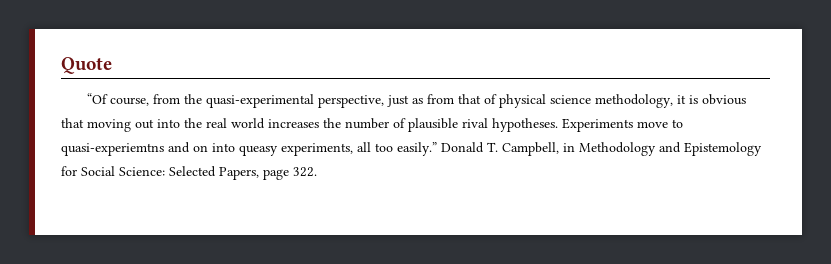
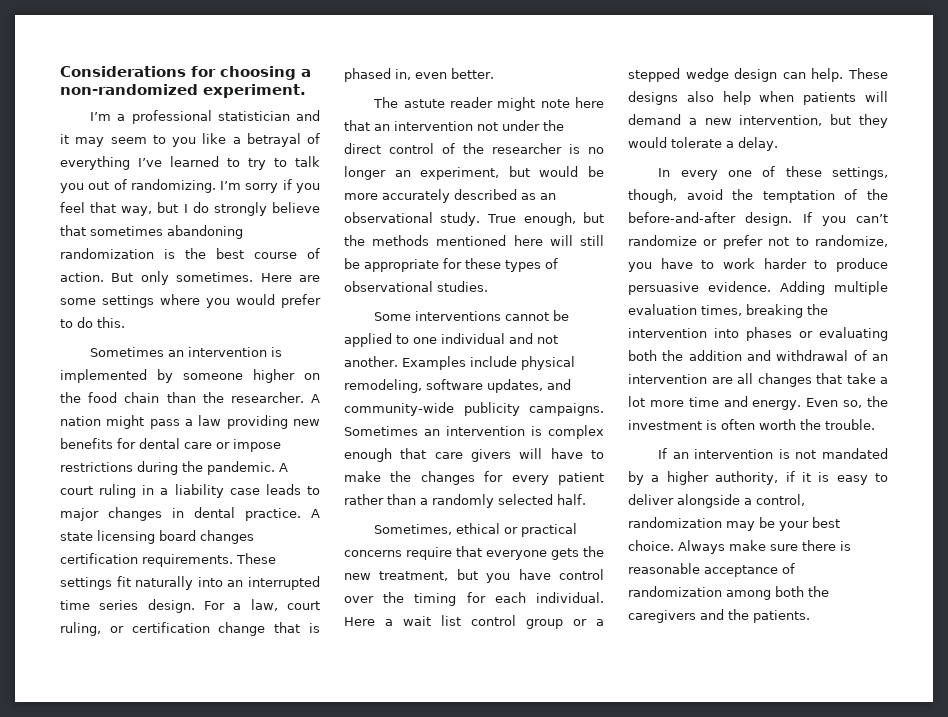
- Quote
- “Of course, from the quasi-experimental perspective, just as from that of physical science methodology, it is obvious that moving out into the real world increases the number of plausible rival hypotheses. Experiments move to quasi-experiemtns and on into queasy experiments, all too easily.” Donald T. Campbell, in Methodology and Epistemology for Social Science: Selected Papers, page 322.
+ Considerations for choosing a non-randomized experiment.
+ I’m a professional statistician and it may seem to you like a betrayal of everything I’ve learned to try to talk you out of randomizing. I’m sorry if you feel that way, but I do strongly believe that sometimes abandoning randomization is the best course of action. But only sometimes. Here are some settings where you would prefer to do this.
+ Sometimes an intervention is implemented by someone higher on the food chain than the researcher. A nation might pass a law providing new benefits for dental care or impose restrictions during the pandemic. A court ruling in a liability case leads to major changes in dental practice. A state licensing board changes certification requirements. These settings fit naturally into an interrupted time series design. For a law, court ruling, or certification change that is phased in, even better.
+ The astute reader might note here that an intervention not under the direct control of the researcher is no longer an experiment, but would be more accurately described as an observational study. True enough, but the methods mentioned here will still be appropriate for these types of observational studies.
+ Some interventions cannot be applied to one individual and not another. Examples include physical remodeling, software updates, and community-wide publicity campaigns. Sometimes an intervention is complex enough that care givers will have to make the changes for every patient rather than a randomly selected half.
+ Sometimes, ethical or practical concerns require that everyone gets the new treatment, but you have control over the timing for each individual. Here a wait list control group or a stepped wedge design can help. These designs also help when patients will demand a new intervention, but they would tolerate a delay.
+ In every one of these settings, though, avoid the temptation of the before-and-after design. If you can’t randomize or prefer not to randomize, you have to work harder to produce persuasive evidence. Adding multiple evaluation times, breaking the intervention into phases or evaluating both the addition and withdrawal of an intervention are all changes that take a lot more time and energy. Even so, the investment is often worth the trouble.
+ If an intervention is not mandated by a higher authority, if it is easy to deliver alongside a control, randomization may be your best choice. Always make sure there is reasonable acceptance of randomization among both the caregivers and the patients.

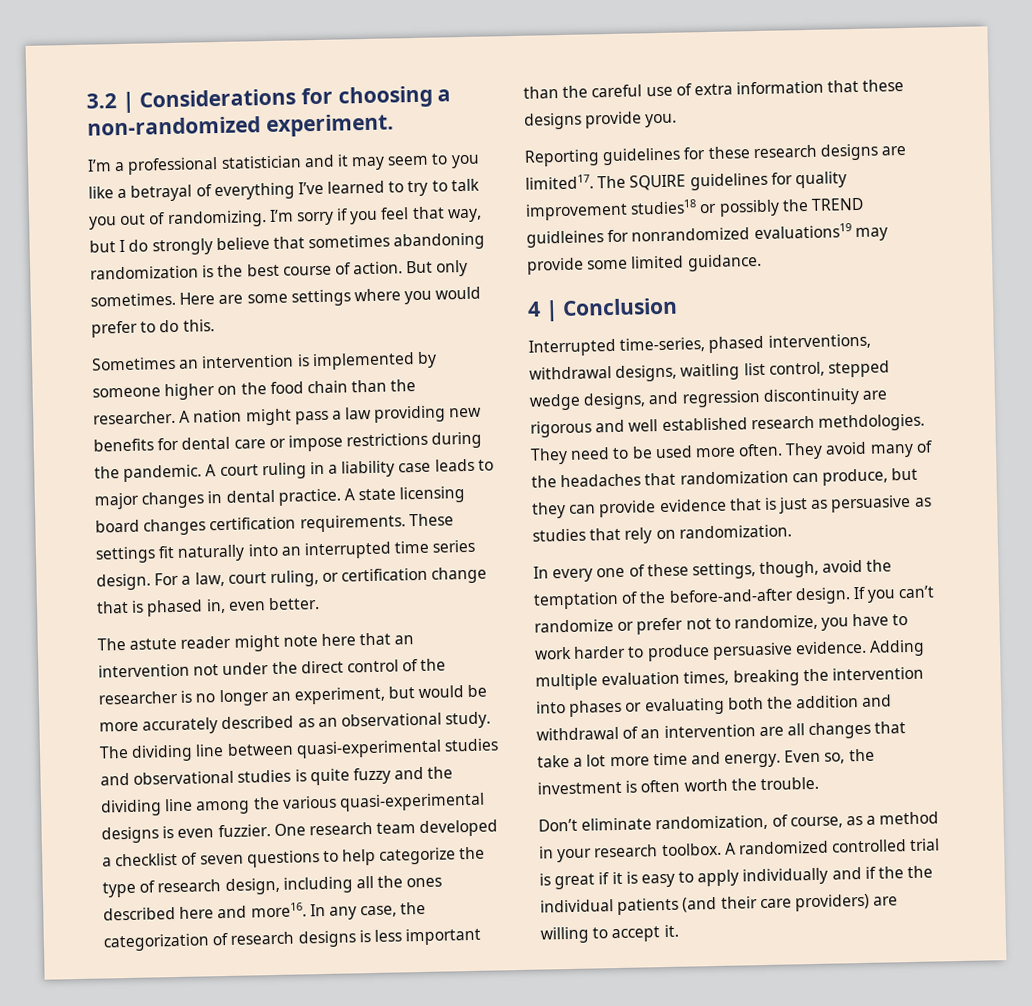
- Considerations for choosing a non-randomized experiment.
+ 3.2 | Considerations for choosing a non-randomized experiment.
- True enough, but the methods mentioned here will still be appropriate for these types of observational studies.
- Some interventions cannot be applied to one individual and not another. Examples include physical remodeling, software updates, and community-wide publicity campaigns. Sometimes an intervention is complex enough that care givers will have to make the changes for every patient rather than a randomly selected half.
- Sometimes, ethical or practical concerns require that everyone gets the new treatment, but you have control over the timing for each individual. Here a wait list control group or a stepped wedge design can help. These designs also help when patients will demand a new intervention, but they would tolerate a delay.
+ The dividing line between quasi-experimental studies and observational studies is quite fuzzy and the dividing line among the various quasi-experimental designs is even fuzzier. One research team developed a checklist of seven questions to help categorize the type of research design, including all the ones described here and more16. In any case, the categorization of research designs is less important than the careful use of extra information that these designs provide you.
+ Reporting guidelines for these research designs are limited17. The SQUIRE guidelines for quality improvement studies18 or possibly the TREND guidleines for nonrandomized evaluations19 may provide some limited guidance.
+ 4 | Conclusion
+ Interrupted time-series, phased interventions, withdrawal designs, waitling list control, stepped wedge designs, and regression discontinuity are rigorous and well established research methdologies. They need to be used more often. They avoid many of the headaches that randomization can produce, but they can provide evidence that is just as persuasive as studies that rely on randomization.
- If an intervention is not mandated by a higher authority, if it is easy to deliver alongside a control, randomization may be your best choice. Always make sure there is reasonable acceptance of randomization among both the caregivers and the patients.
+ Don’t eliminate randomization, of course, as a method in your research toolbox. A randomized controlled trial is great if it is easy to apply individually and if the the individual patients (and their care providers) are willing to accept it.

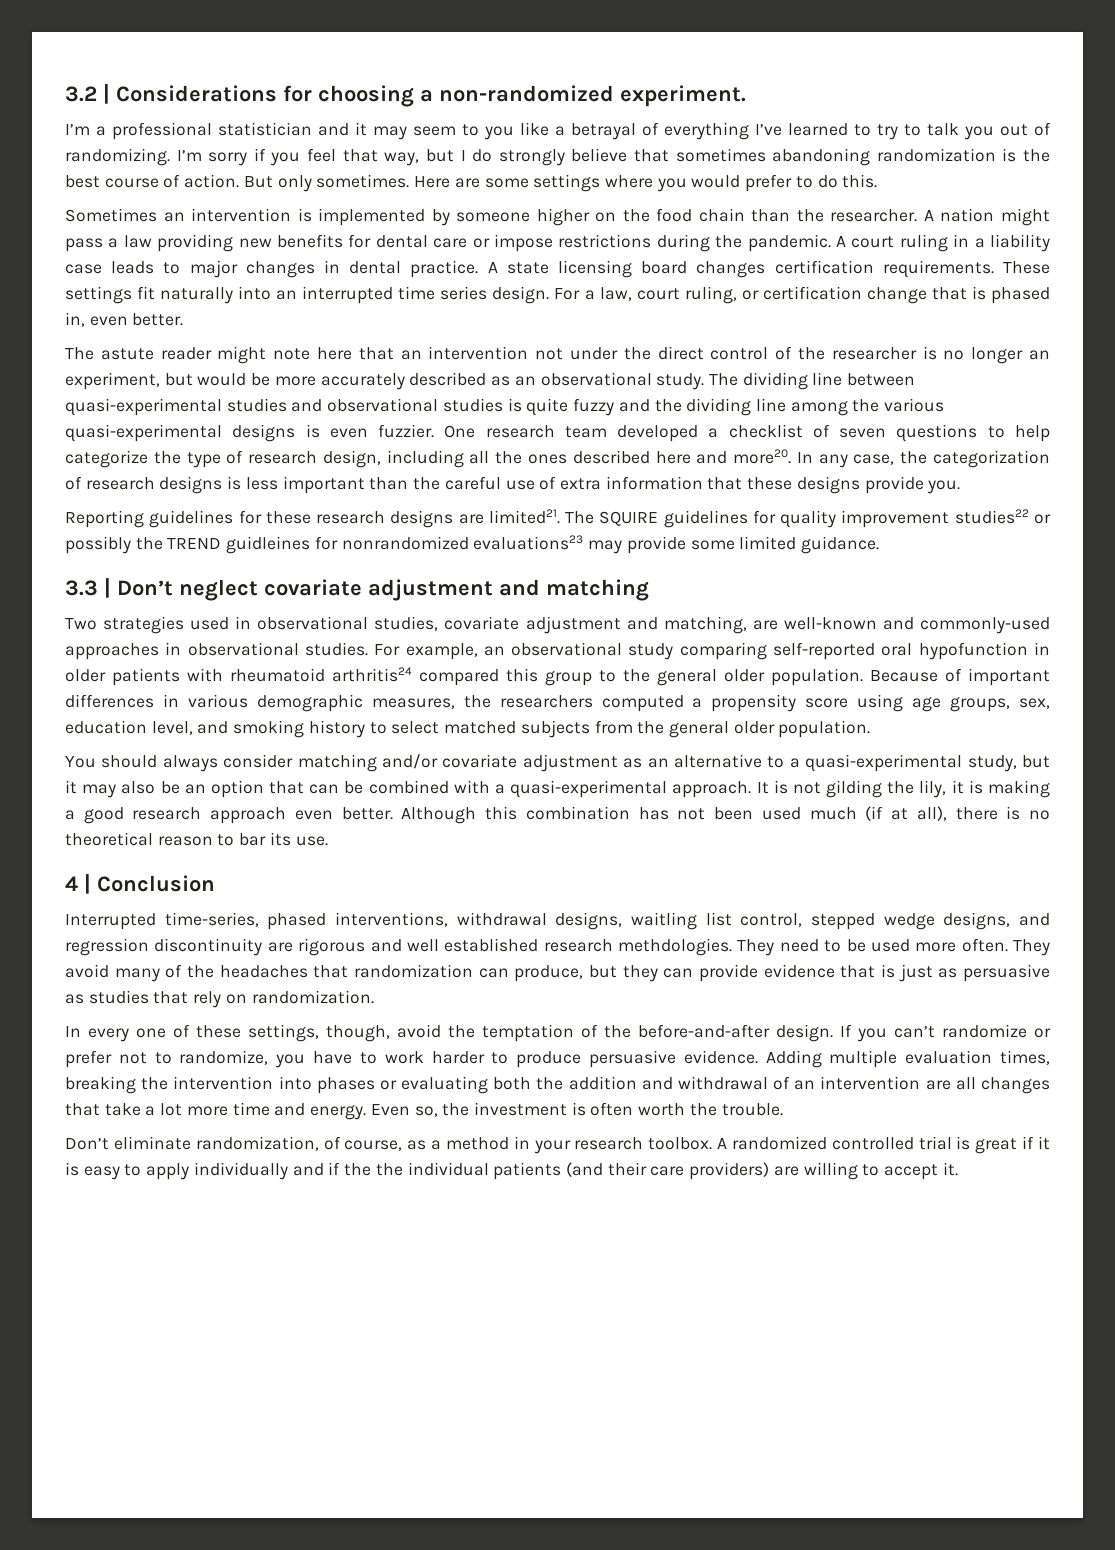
- One research team developed a checklist of seven questions to help categorize the type of research design, including all the ones described here and more16.
+ One research team developed a checklist of seven questions to help categorize the type of research design, including all the ones described here and more20.
- Reporting guidelines for these research designs are limited17.
+ Reporting guidelines for these research designs are limited21.
- The SQUIRE guidelines for quality improvement studies18 or possibly the TREND guidleines for nonrandomized evaluations19 may provide some limited guidance.
+ The SQUIRE guidelines for quality improvement studies22 or possibly the TREND guidleines for nonrandomized evaluations23 may provide some limited guidance.
+ 3.3 | Don’t neglect covariate adjustment and matching
+ Two strategies used in observational studies, covariate adjustment and matching, are well-known and commonly-used approaches in observational studies. For example, an observational study comparing self-reported oral hypofunction in older patients with rheumatoid arthritis24 compared this group to the general older population. Because of important differences in various demographic measures, the researchers computed a propensity score using age groups, sex, education level, and smoking history to select matched subjects from the general older population.
+ You should always consider matching and/or covariate adjustment as an alternative to a quasi-experimental study, but it may also be an option that can be combined with a quasi-experimental approach. It is not gilding the lily, it is making a good research approach even better. Although this combination has not been used much (if at all), there is no theoretical reason to bar its use.

